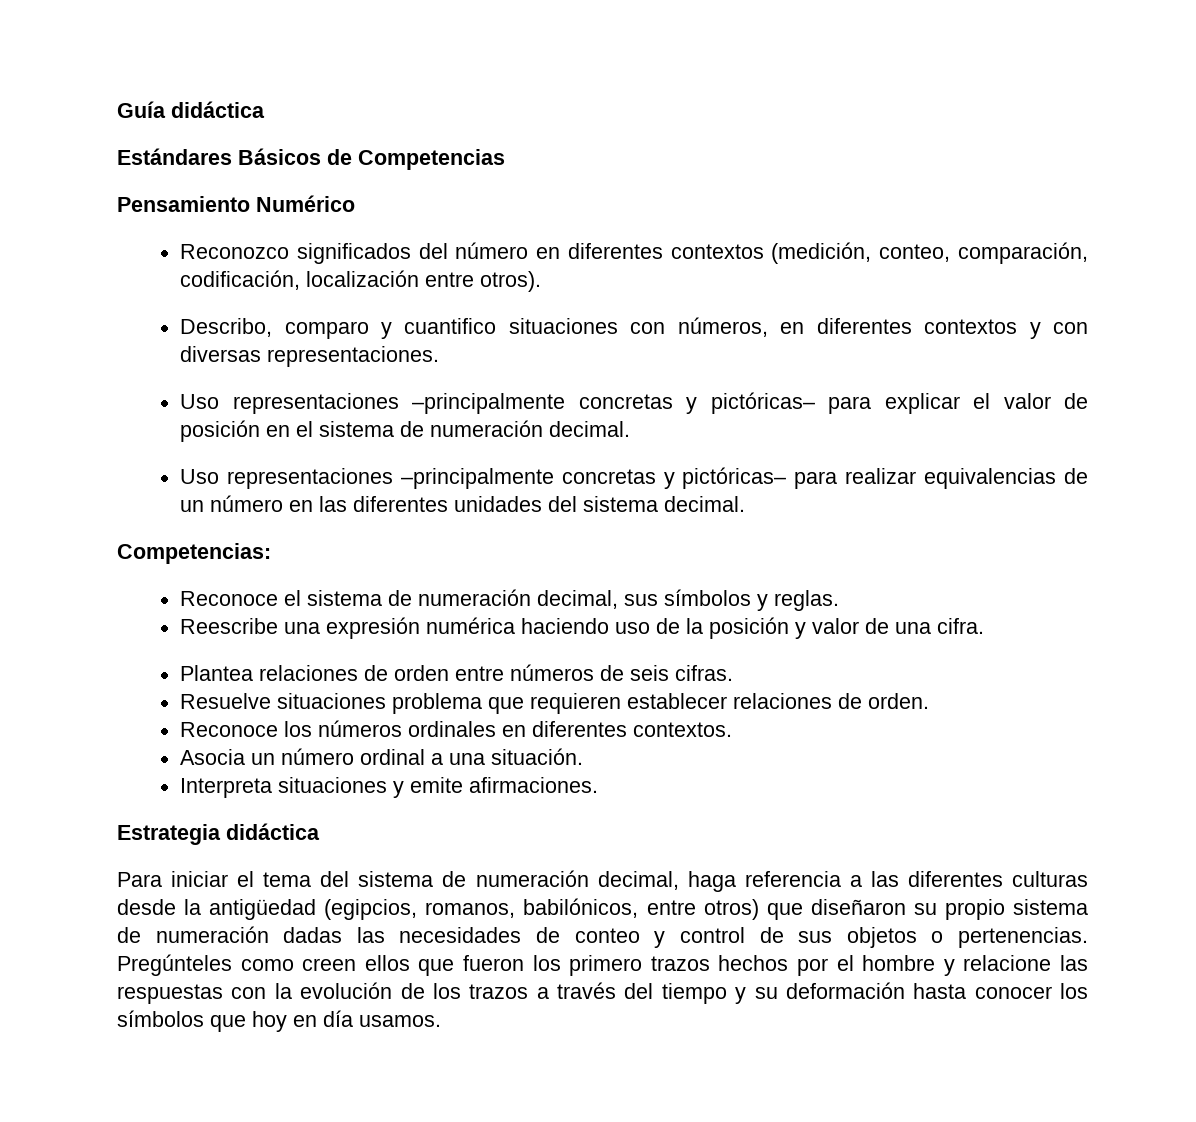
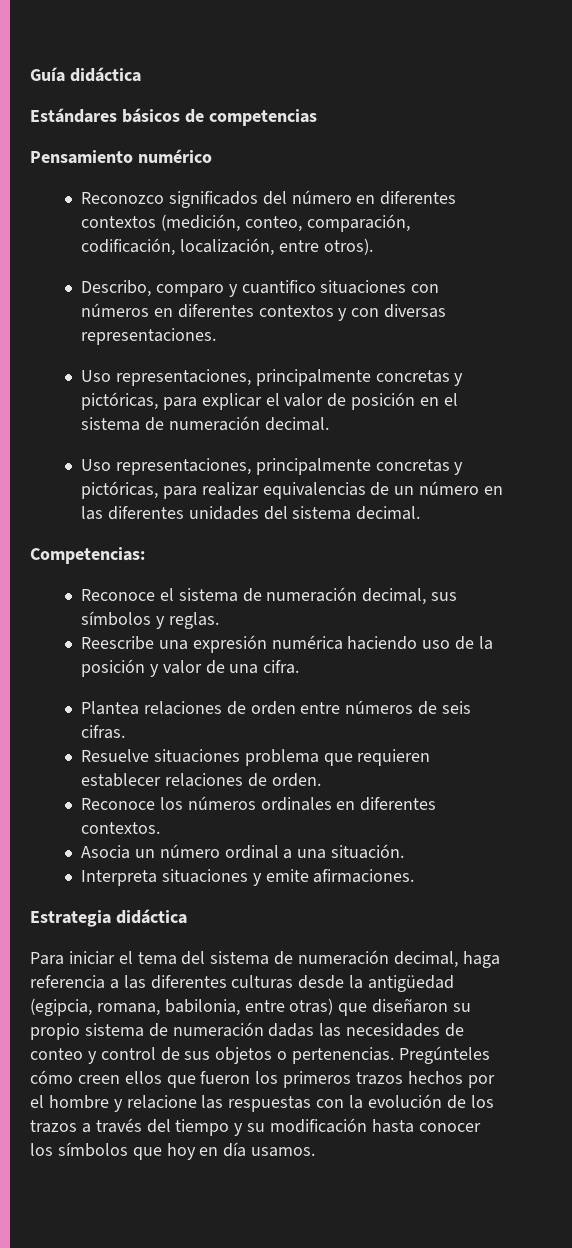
- Estándares Básicos de Competencias
+ Estándares básicos de competencias
- Pensamiento Numérico
+ Pensamiento numérico
- Reconozco significados del número en diferentes contextos (medición, conteo, comparación, codificación, localización entre otros).
+ Reconozco significados del número en diferentes contextos (medición, conteo, comparación, codificación, localización, entre otros).
- Describo, comparo y cuantifico situaciones con números, en diferentes contextos y con diversas representaciones.
+ Describo, comparo y cuantifico situaciones con números en diferentes contextos y con diversas representaciones.
- Uso representaciones –principalmente concretas y pictóricas– para explicar el valor de posición en el sistema de numeración decimal.
+ Uso representaciones, principalmente concretas y pictóricas, para explicar el valor de posición en el sistema de numeración decimal.
- Uso representaciones –principalmente concretas y pictóricas– para realizar equivalencias de un número en las diferentes unidades del sistema decimal.
+ Uso representaciones, principalmente concretas y pictóricas, para realizar equivalencias de un número en las diferentes unidades del sistema decimal.
- Para iniciar el tema del sistema de numeración decimal, haga referencia a las diferentes culturas desde la antigüedad (egipcios, romanos, babilónicos, entre otros) que diseñaron su propio sistema de numeración dadas las necesidades de conteo y control de sus objetos o pertenencias.
+ Para iniciar el tema del sistema de numeración decimal, haga referencia a las diferentes culturas desde la antigüedad (egipcia, romana, babilonia, entre otras) que diseñaron su propio sistema de numeración dadas las necesidades de conteo y control de sus objetos o pertenencias.
- Pregúnteles como creen ellos que fueron los primero trazos hechos por el hombre y relacione las respuestas con la evolución de los trazos a través del tiempo y su deformación hasta conocer los símbolos que hoy en día usamos.
+ Pregúnteles cómo creen ellos que fueron los primeros trazos hechos por el hombre y relacione las respuestas con la evolución de los trazos a través del tiempo y su modificación hasta conocer los símbolos que hoy en día usamos.

